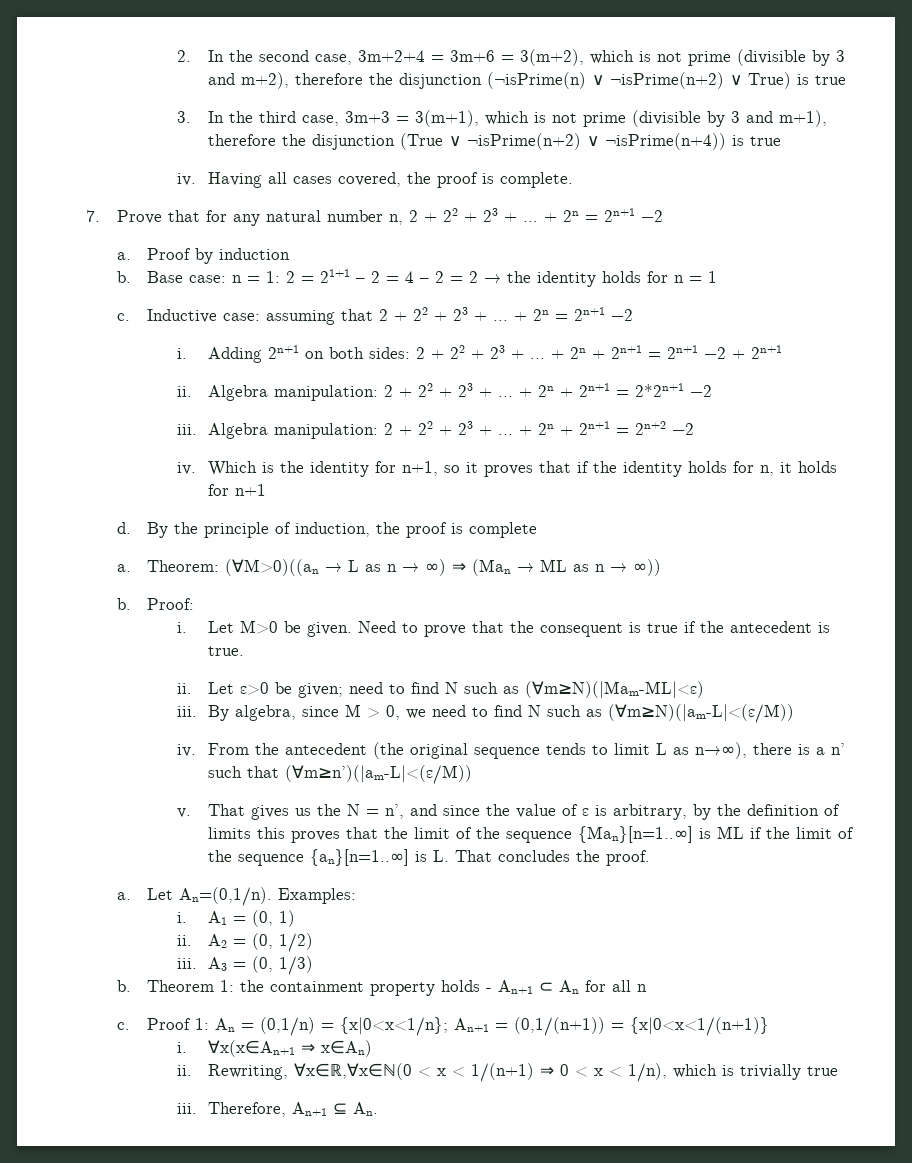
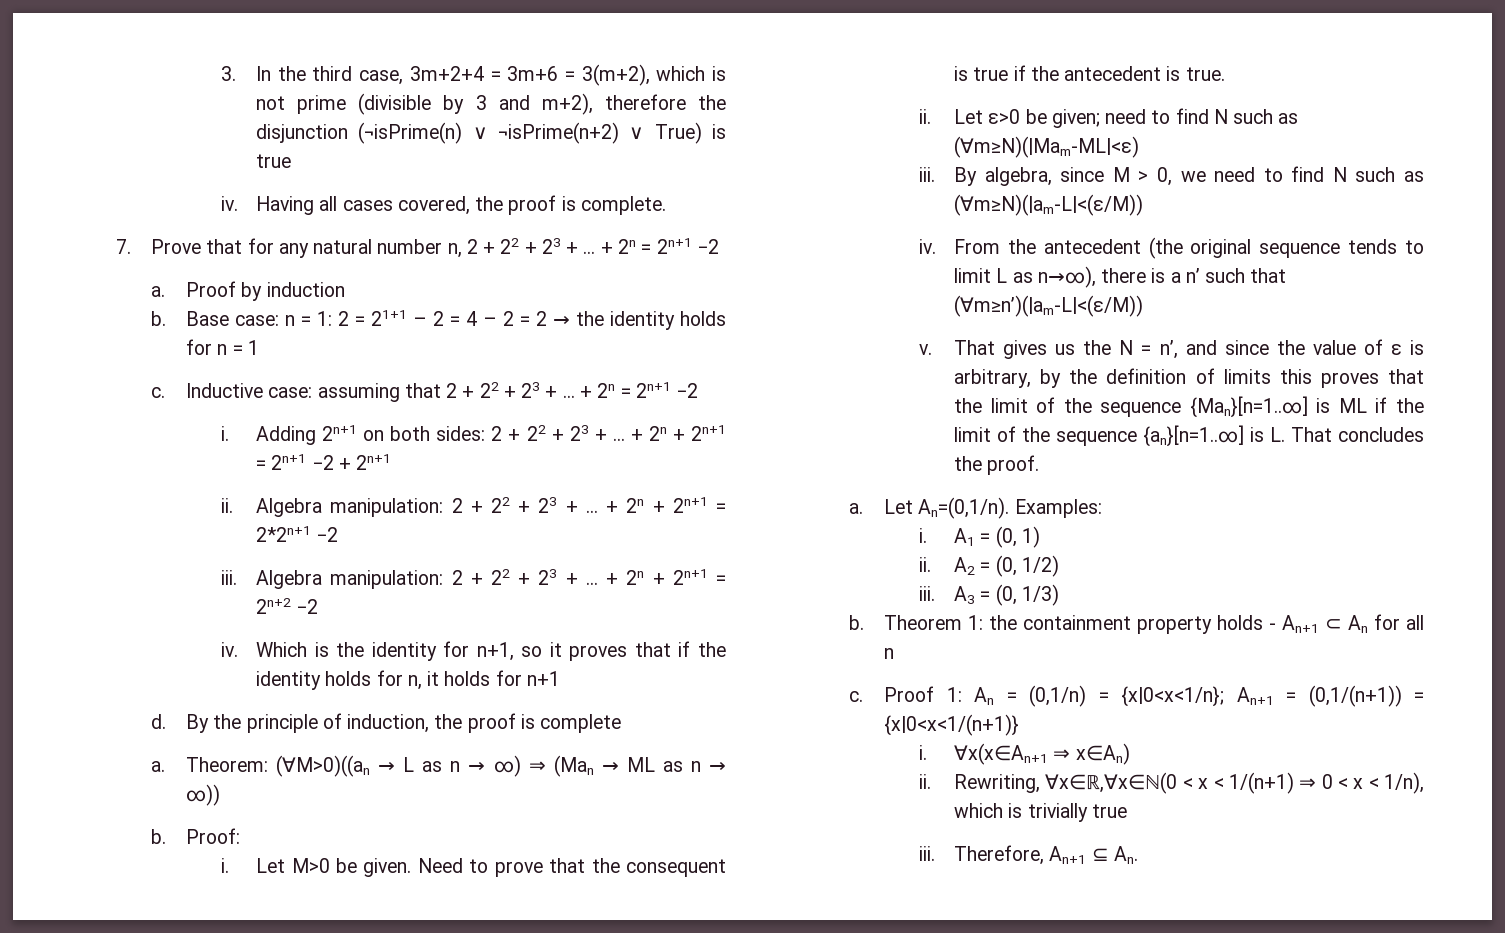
- 2. In the second case, 3m+2+4 = 3m+6 = 3(m+2), which is not prime (divisible by 3 and m+2), therefore the disjunction (¬isPrime(n) ∨ ¬isPrime(n+2) ∨ True) is true
+ 3. In the third case, 3m+2+4 = 3m+6 = 3(m+2), which is not prime (divisible by 3 and m+2), therefore the disjunction (¬isPrime(n) ∨ ¬isPrime(n+2) ∨ True) is true
- 3. In the third case, 3m+3 = 3(m+1), which is not prime (divisible by 3 and m+1), therefore the disjunction (True ∨ ¬isPrime(n+2) ∨ ¬isPrime(n+4)) is true

